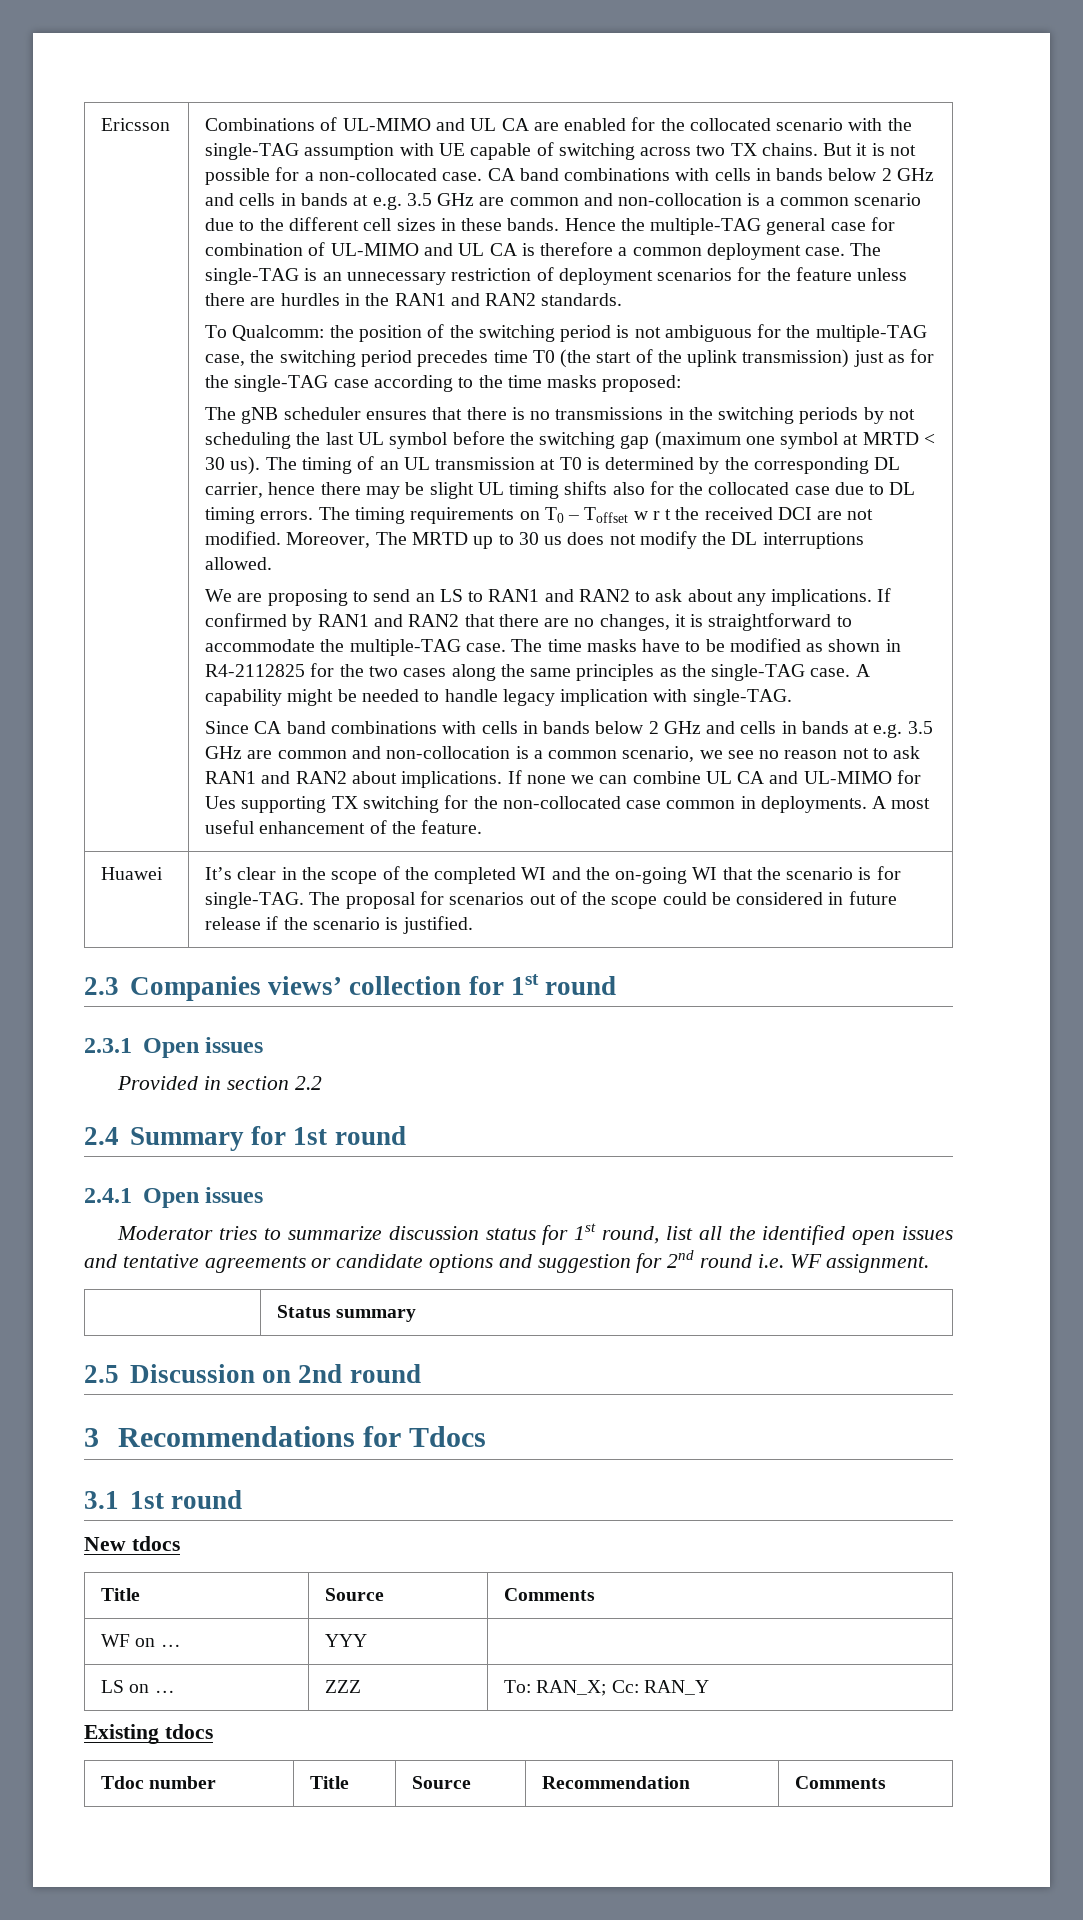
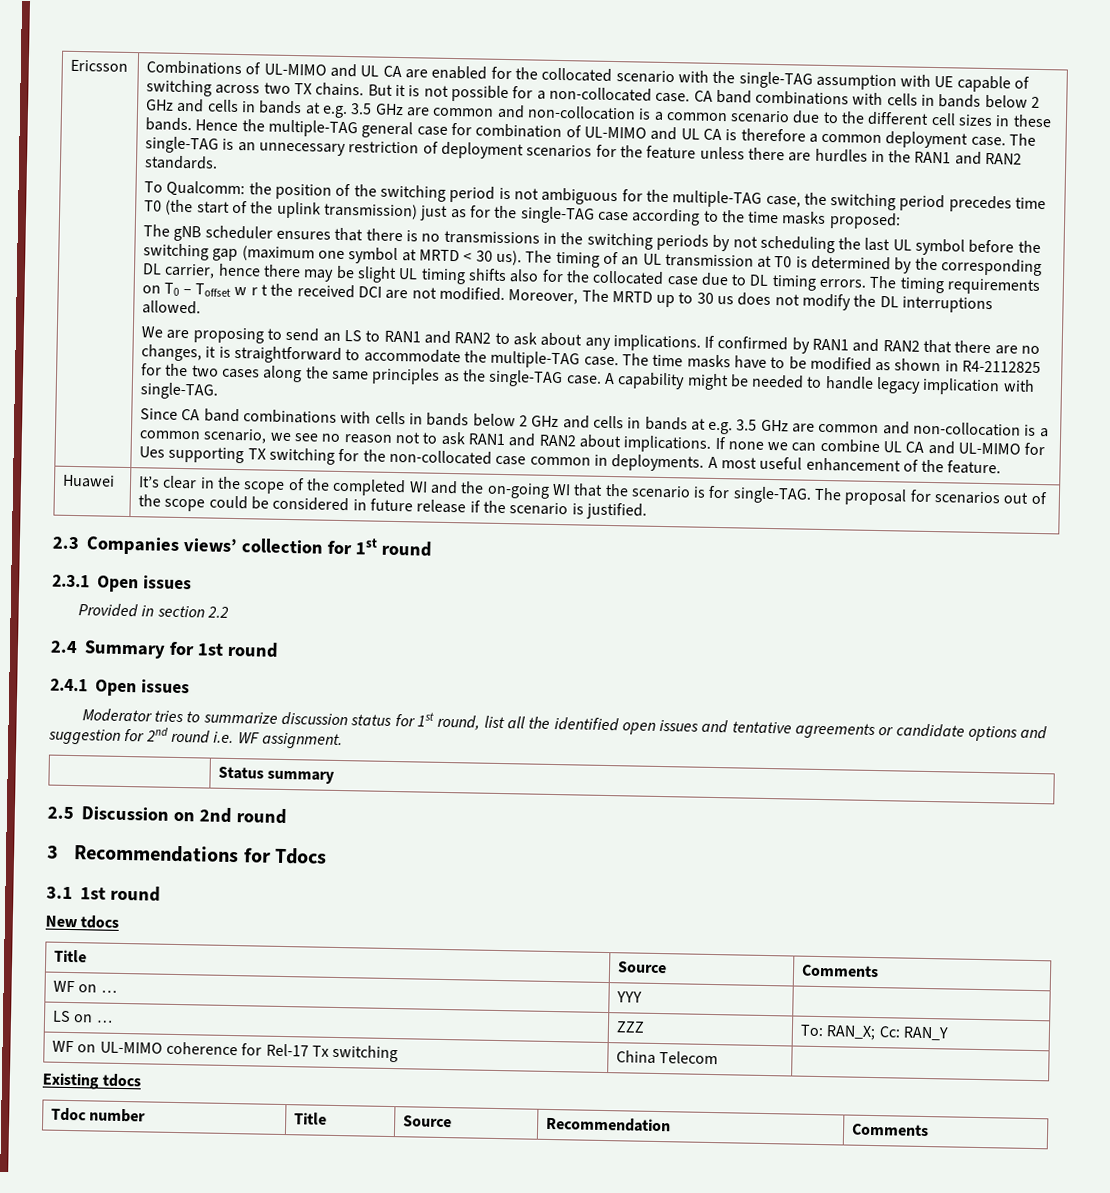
+ WF on UL-MIMO coherence for Rel-17 Tx switching | China Telecom |

